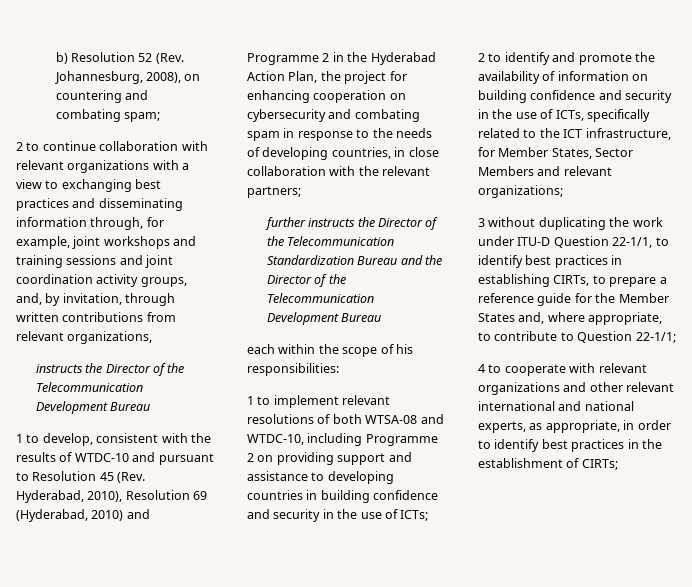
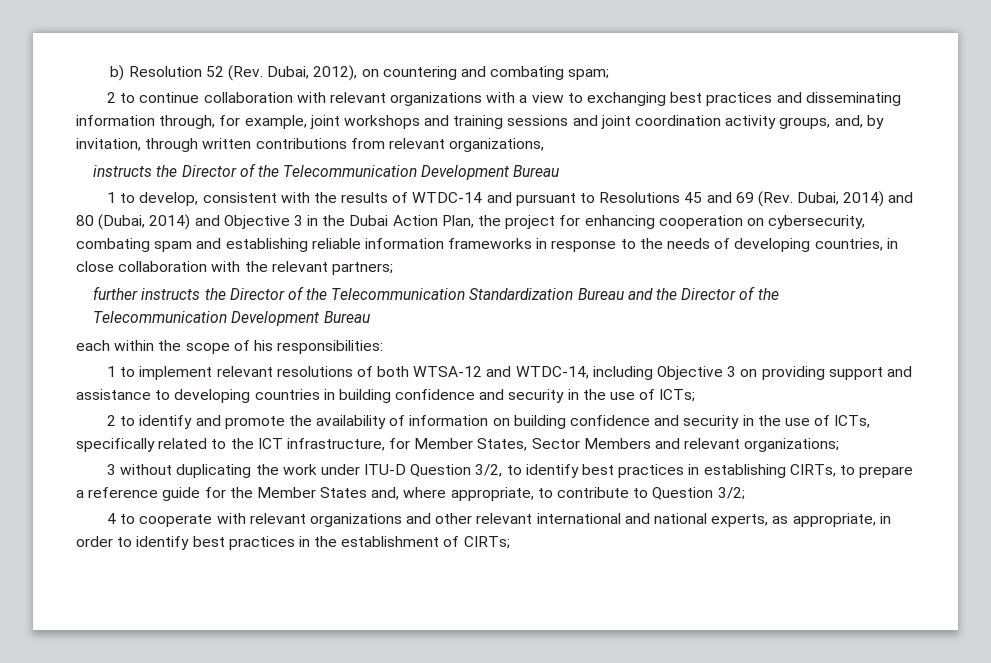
- b) Resolution 52 (Rev. Johannesburg, 2008), on countering and combating spam;
+ b) Resolution 52 (Rev. Dubai, 2012), on countering and combating spam;
- 1 to develop, consistent with the results of WTDC-10 and pursuant to Resolution 45 (Rev. Hyderabad, 2010), Resolution 69 (Hyderabad, 2010) and Programme 2 in the Hyderabad Action Plan, the project for enhancing cooperation on cybersecurity and combating spam in response to the needs of developing countries, in close collaboration with the relevant partners;
+ 1 to develop, consistent with the results of WTDC-14 and pursuant to Resolutions 45 and 69 (Rev. Dubai, 2014) and 80 (Dubai, 2014) and Objective 3 in the Dubai Action Plan, the project for enhancing cooperation on cybersecurity, combating spam and establishing reliable information frameworks in response to the needs of developing countries, in close collaboration with the relevant partners;
- 1 to implement relevant resolutions of both WTSA-08 and WTDC-10, including Programme 2 on providing support and assistance to developing countries in building confidence and security in the use of ICTs;
+ 1 to implement relevant resolutions of both WTSA-12 and WTDC-14, including Objective 3 on providing support and assistance to developing countries in building confidence and security in the use of ICTs;
- 3 without duplicating the work under ITU-D Question 22-1/1, to identify best practices in establishing CIRTs, to prepare a reference guide for the Member States and, where appropriate, to contribute to Question 22-1/1;
+ 3 without duplicating the work under ITU-D Question 3/2, to identify best practices in establishing CIRTs, to prepare a reference guide for the Member States and, where appropriate, to contribute to Question 3/2;

